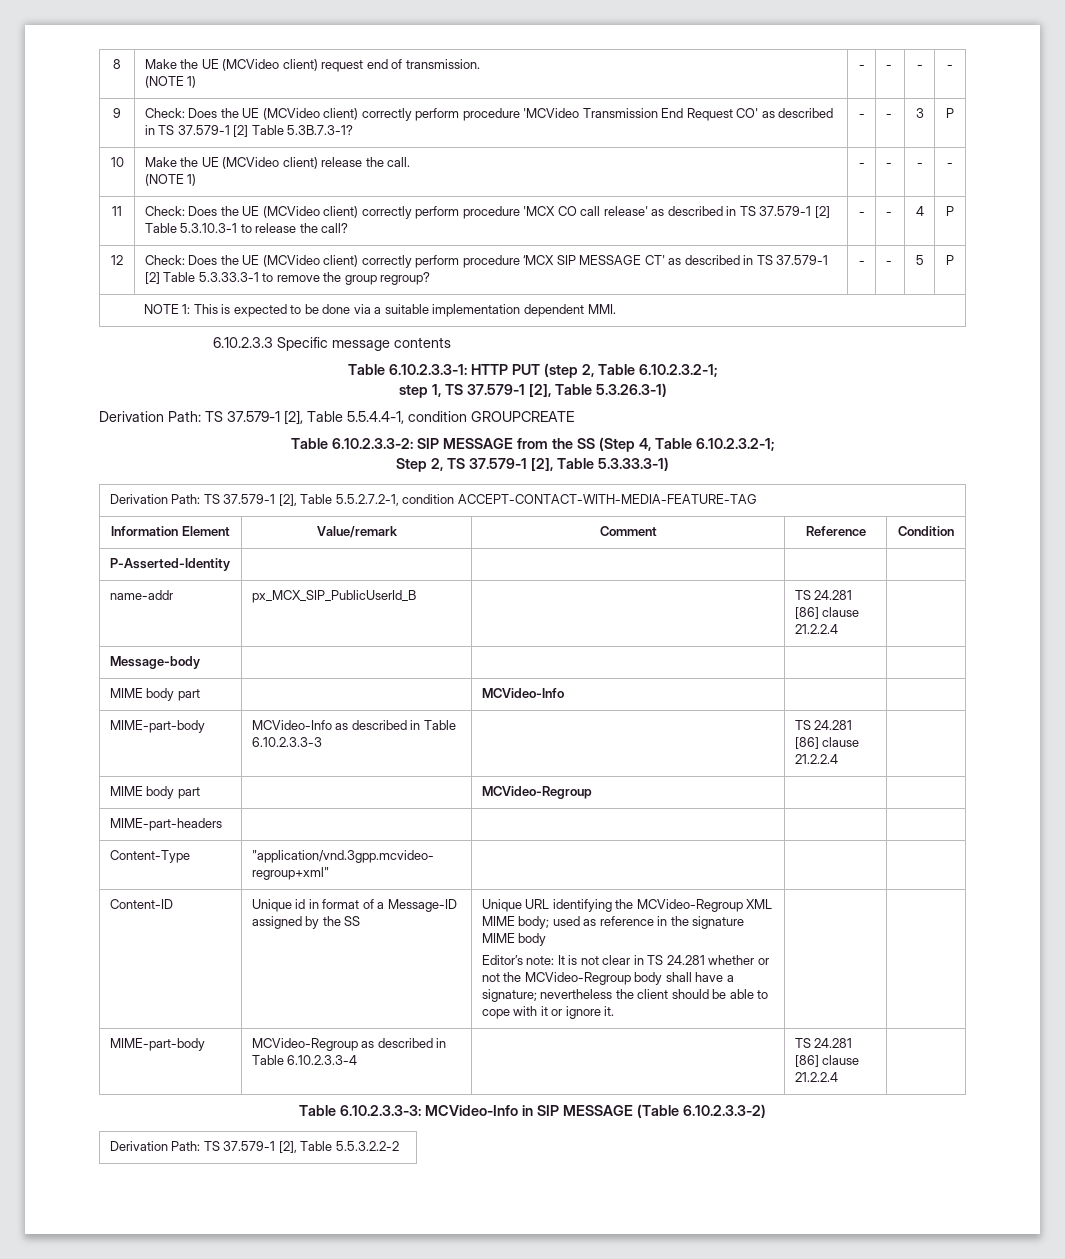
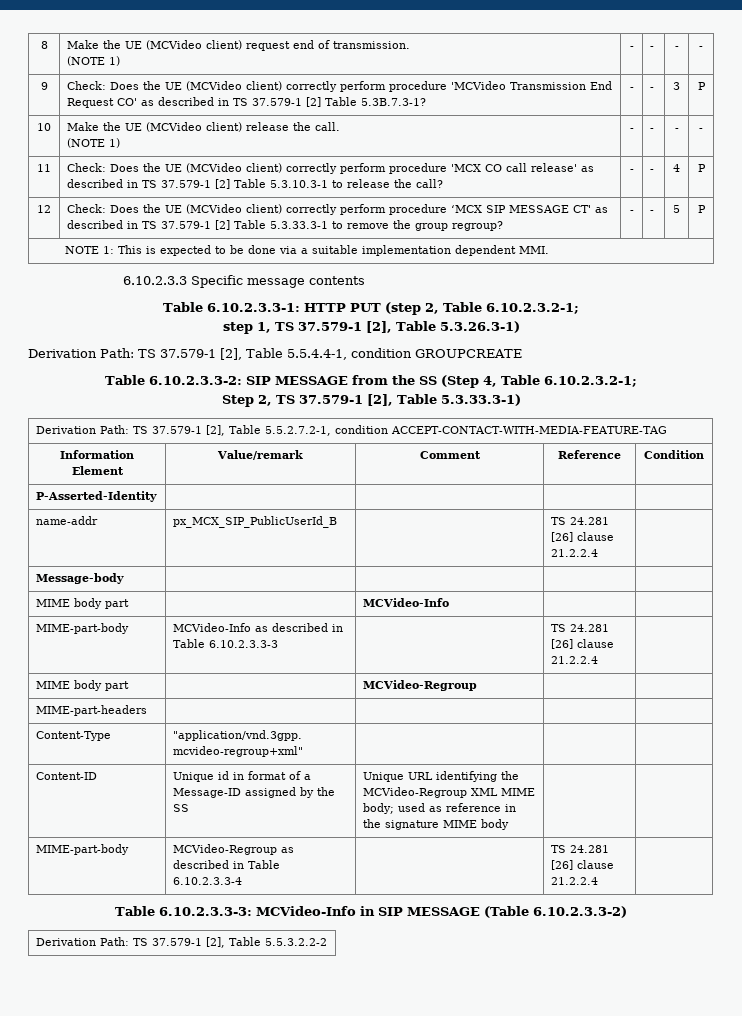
- name-addr | px_MCX_SIP_PublicUserId_B | | TS 24.281 [86] clause 21.2.2.4 |
+ name-addr | px_MCX_SIP_PublicUserId_B | | TS 24.281 [26] clause 21.2.2.4 |
- MIME-part-body | MCVideo-Info as described in Table 6.10.2.3.3-3 | | TS 24.281 [86] clause 21.2.2.4 |
+ MIME-part-body | MCVideo-Info as described in Table 6.10.2.3.3-3 | | TS 24.281 [26] clause 21.2.2.4 |
- Editor’s note: It is not clear in TS 24.281 whether or not the MCVideo-Regroup body shall have a signature; nevertheless the client should be able to cope with it or ignore it.
- MIME-part-body | MCVideo-Regroup as described in Table 6.10.2.3.3-4 | | TS 24.281 [86] clause 21.2.2.4 |
+ MIME-part-body | MCVideo-Regroup as described in Table 6.10.2.3.3-4 | | TS 24.281 [26] clause 21.2.2.4 |

